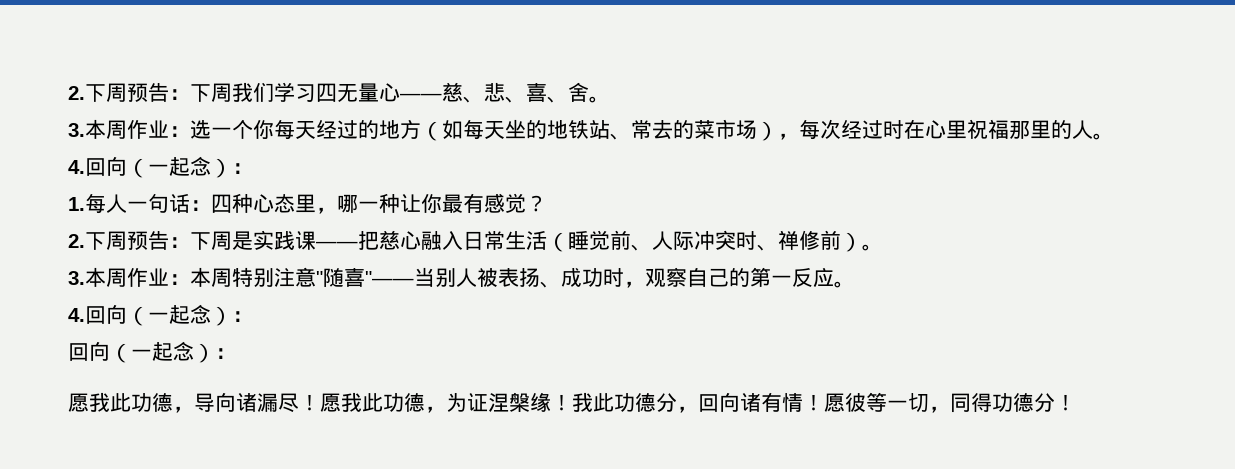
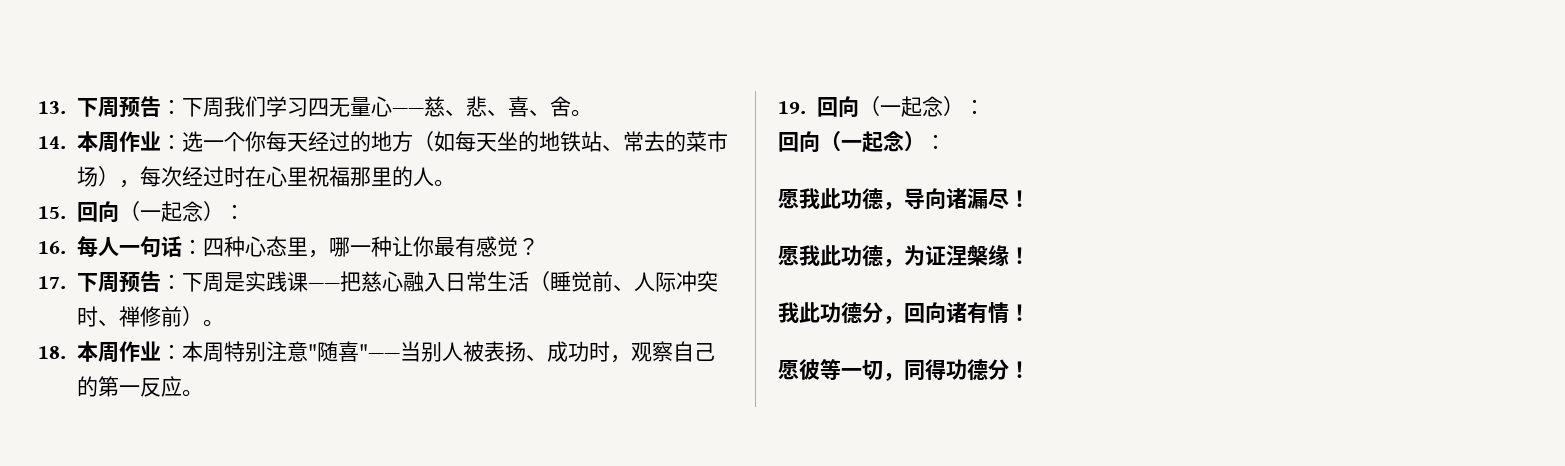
- 2.下周预告：下周我们学习四无量心——慈、悲、喜、舍。
+ 13.下周预告：下周我们学习四无量心——慈、悲、喜、舍。
- 3.本周作业：选一个你每天经过的地方（如每天坐的地铁站、常去的菜市场），每次经过时在心里祝福那里的人。
- 4.回向（一起念）：
- 1.每人一句话：四种心态里，哪一种让你最有感觉？
+ 14.本周作业：选一个你每天经过的地方（如每天坐的地铁站、常去的菜市场），每次经过时在心里祝福那里的人。
+ 15.回向（一起念）：
+ 16.每人一句话：四种心态里，哪一种让你最有感觉？
- 2.下周预告：下周是实践课——把慈心融入日常生活（睡觉前、人际冲突时、禅修前）。
+ 17.下周预告：下周是实践课——把慈心融入日常生活（睡觉前、人际冲突时、禅修前）。
- 3.本周作业：本周特别注意"随喜"——当别人被表扬、成功时，观察自己的第一反应。
- 4.回向（一起念）：
+ 18.本周作业：本周特别注意"随喜"——当别人被表扬、成功时，观察自己的第一反应。
+ 19.回向（一起念）：
- 愿我此功德，导向诸漏尽！愿我此功德，为证涅槃缘！我此功德分，回向诸有情！愿彼等一切，同得功德分！
+ 愿我此功德，导向诸漏尽！
+ 愿我此功德，为证涅槃缘！
+ 我此功德分，回向诸有情！
+ 愿彼等一切，同得功德分！

